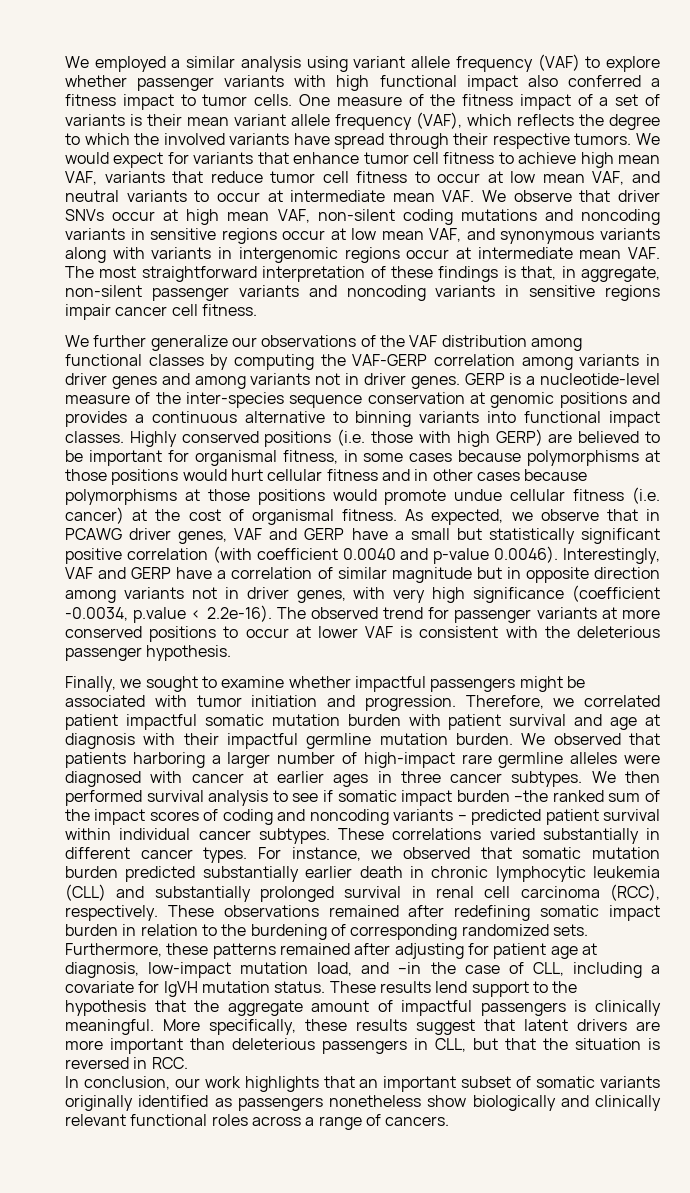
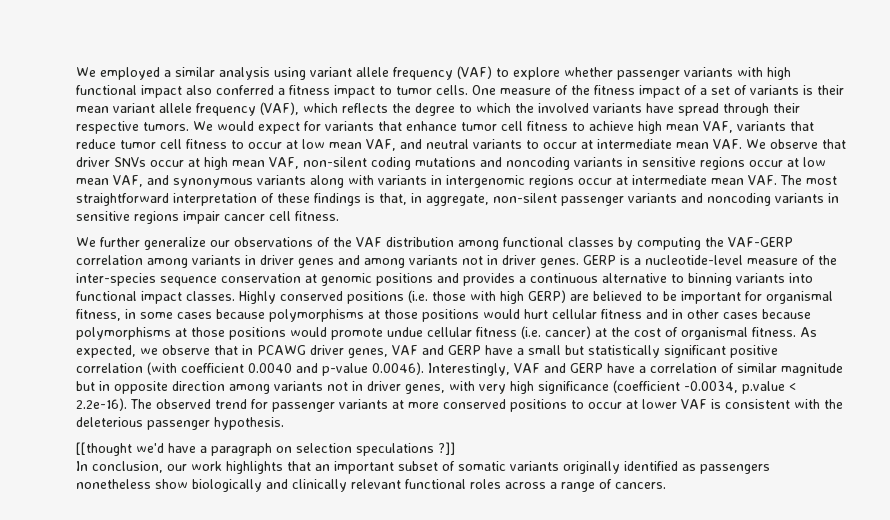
- Finally, we sought to examine whether impactful passengers might be associated with tumor initiation and progression. Therefore, we correlated patient impactful somatic mutation burden with patient survival and age at diagnosis with their impactful germline mutation burden. We observed that patients harboring a larger number of high-impact rare germline alleles were diagnosed with cancer at earlier ages in three cancer subtypes. We then performed survival analysis to see if somatic impact burden –the ranked sum of the impact scores of coding and noncoding variants – predicted patient survival within individual cancer subtypes. These correlations varied substantially in different cancer types. For instance, we observed that somatic mutation burden predicted substantially earlier death in chronic lymphocytic leukemia (CLL) and substantially prolonged survival in renal cell carcinoma (RCC), respectively. These observations remained after redefining somatic impact burden in relation to the burdening of corresponding randomized sets. Furthermore, these patterns remained after adjusting for patient age at diagnosis, low-impact mutation load, and –in the case of CLL, including a covariate for IgVH mutation status. These results lend support to the hypothesis that the aggregate amount of impactful passengers is clinically meaningful. More specifically, these results suggest that latent drivers are more important than deleterious passengers in CLL, but that the situation is reversed in RCC.
+ [[thought we'd have a paragraph on selection speculations ?]]

